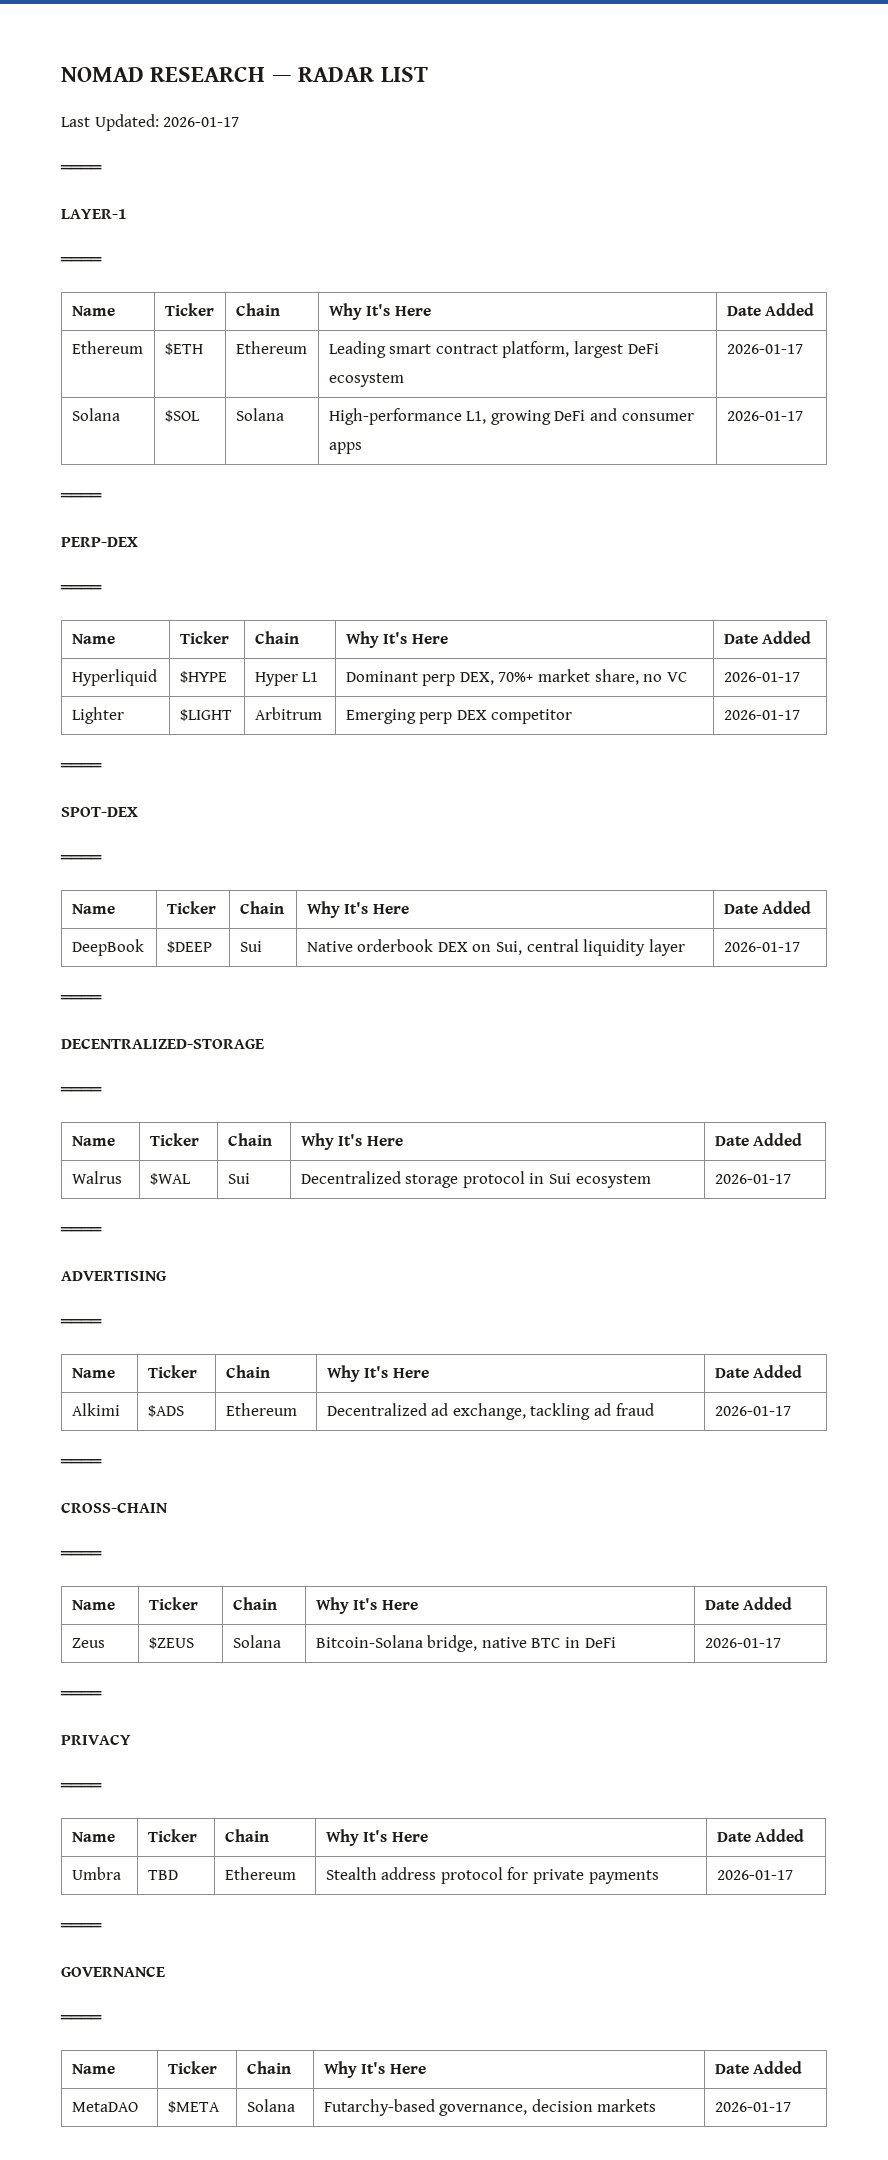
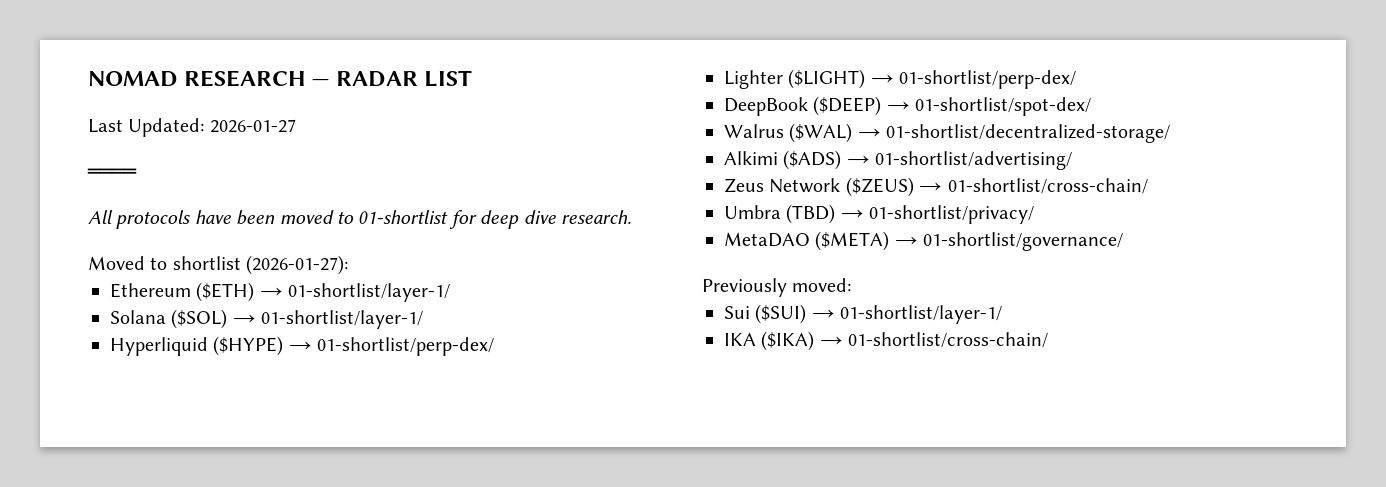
- Last Updated: 2026-01-17
+ Last Updated: 2026-01-27
  ════
- LAYER-1
- ════
- Name | Ticker | Chain | Why It's Here | Date Added
- Ethereum | $ETH | Ethereum | Leading smart contract platform, largest DeFi ecosystem | 2026-01-17
- Solana | $SOL | Solana | High-performance L1, growing DeFi and consumer apps | 2026-01-17
- ════
- PERP-DEX
- ════
- Name | Ticker | Chain | Why It's Here | Date Added
- Hyperliquid | $HYPE | Hyper L1 | Dominant perp DEX, 70%+ market share, no VC | 2026-01-17
- Lighter | $LIGHT | Arbitrum | Emerging perp DEX competitor | 2026-01-17
- ════
- SPOT-DEX
- ════
- Name | Ticker | Chain | Why It's Here | Date Added
- DeepBook | $DEEP | Sui | Native orderbook DEX on Sui, central liquidity layer | 2026-01-17
- ════
- DECENTRALIZED-STORAGE
- ════
- Name | Ticker | Chain | Why It's Here | Date Added
- Walrus | $WAL | Sui | Decentralized storage protocol in Sui ecosystem | 2026-01-17
- ════
- ADVERTISING
- ════
- Name | Ticker | Chain | Why It's Here | Date Added
- Alkimi | $ADS | Ethereum | Decentralized ad exchange, tackling ad fraud | 2026-01-17
- ════
- CROSS-CHAIN
- ════
- Name | Ticker | Chain | Why It's Here | Date Added
- Zeus | $ZEUS | Solana | Bitcoin-Solana bridge, native BTC in DeFi | 2026-01-17
- ════
- PRIVACY
- ════
- Name | Ticker | Chain | Why It's Here | Date Added
- Umbra | TBD | Ethereum | Stealth address protocol for private payments | 2026-01-17
- ════
- GOVERNANCE
- ════
- Name | Ticker | Chain | Why It's Here | Date Added
- MetaDAO | $META | Solana | Futarchy-based governance, decision markets | 2026-01-17
+ All protocols have been moved to 01-shortlist for deep dive research.
+ Moved to shortlist (2026-01-27):
+ Ethereum ($ETH) → 01-shortlist/layer-1/
+ Solana ($SOL) → 01-shortlist/layer-1/
+ Hyperliquid ($HYPE) → 01-shortlist/perp-dex/
+ Lighter ($LIGHT) → 01-shortlist/perp-dex/
+ DeepBook ($DEEP) → 01-shortlist/spot-dex/
+ Walrus ($WAL) → 01-shortlist/decentralized-storage/
+ Alkimi ($ADS) → 01-shortlist/advertising/
+ Zeus Network ($ZEUS) → 01-shortlist/cross-chain/
+ Umbra (TBD) → 01-shortlist/privacy/
+ MetaDAO ($META) → 01-shortlist/governance/
+ Previously moved:
+ Sui ($SUI) → 01-shortlist/layer-1/
+ IKA ($IKA) → 01-shortlist/cross-chain/

